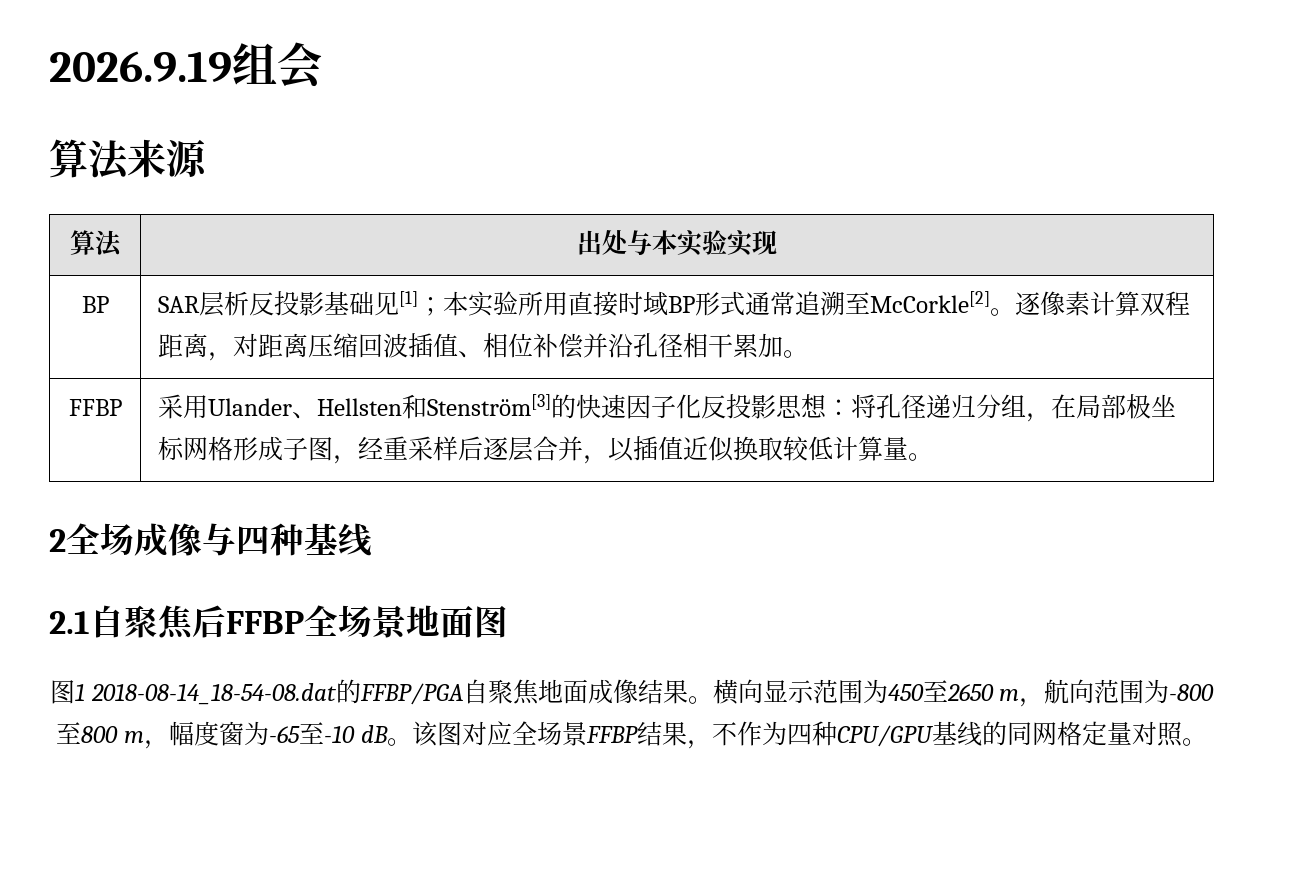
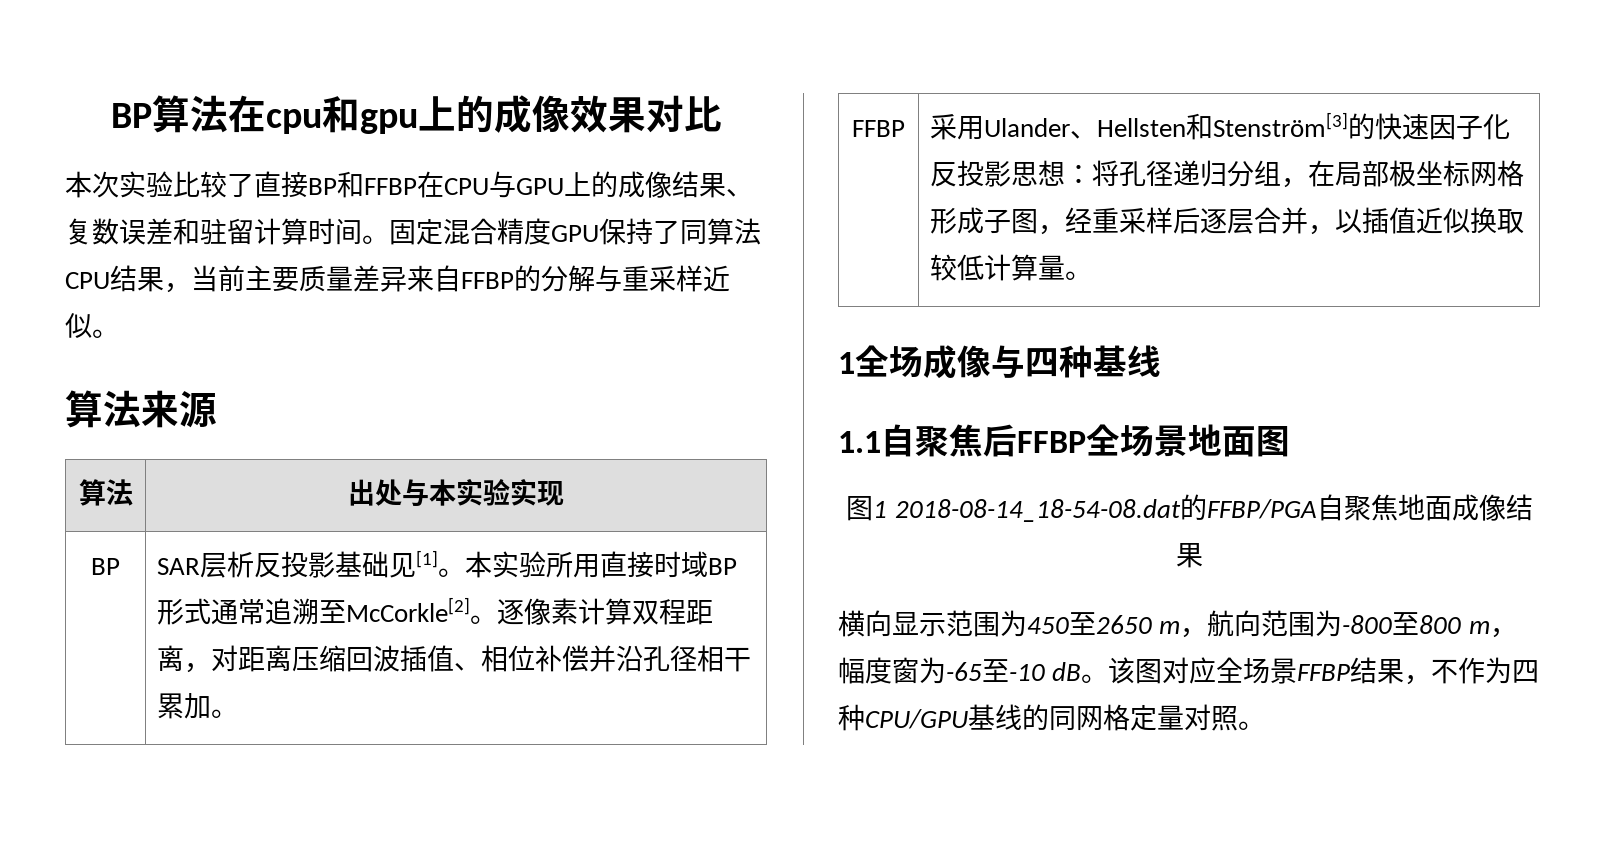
- 2026.9.19组会
+ BP算法在cpu和gpu上的成像效果对比
+ 本次实验比较了直接BP和FFBP在CPU与GPU上的成像结果、复数误差和驻留计算时间。固定混合精度GPU保持了同算法CPU结果，当前主要质量差异来自FFBP的分解与重采样近似。
- BP | SAR层析反投影基础见[1]；本实验所用直接时域BP形式通常追溯至McCorkle[2]。逐像素计算双程距离，对距离压缩回波插值、相位补偿并沿孔径相干累加。
+ BP | SAR层析反投影基础见[1]。本实验所用直接时域BP形式通常追溯至McCorkle[2]。逐像素计算双程距离，对距离压缩回波插值、相位补偿并沿孔径相干累加。
- 2全场成像与四种基线
+ 1全场成像与四种基线
- 2.1自聚焦后FFBP全场景地面图
+ 1.1自聚焦后FFBP全场景地面图
- 图1 2018-08-14_18-54-08.dat的FFBP/PGA自聚焦地面成像结果。横向显示范围为450至2650 m，航向范围为-800至800 m，幅度窗为-65至-10 dB。
+ 图1 2018-08-14_18-54-08.dat的FFBP/PGA自聚焦地面成像结果
+ 横向显示范围为450至2650 m，航向范围为-800至800 m，幅度窗为-65至-10 dB。

